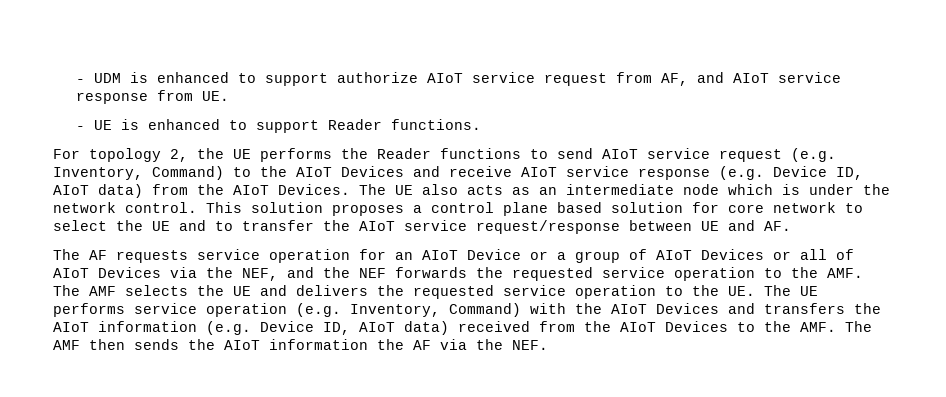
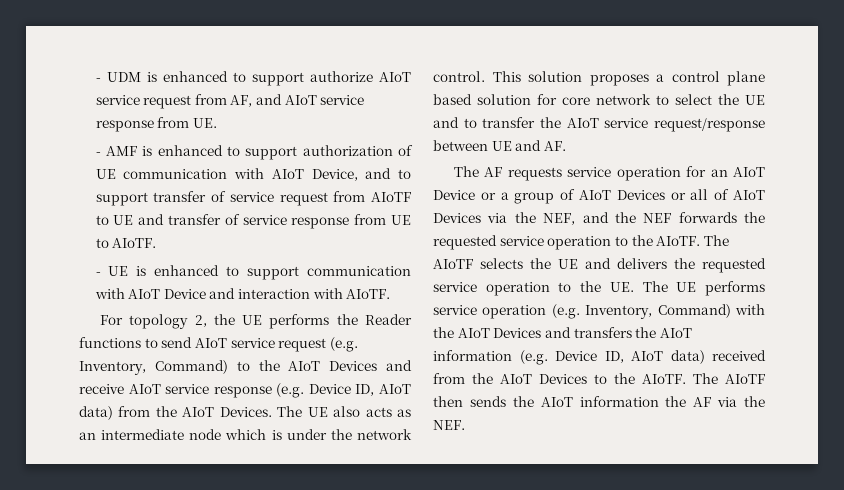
+ - AMF is enhanced to support authorization of UE communication with AIoT Device, and to support transfer of service request from AIoTF to UE and transfer of service response from UE to AIoTF.
- - UE is enhanced to support Reader functions.
+ - UE is enhanced to support communication with AIoT Device and interaction with AIoTF.
- The AF requests service operation for an AIoT Device or a group of AIoT Devices or all of AIoT Devices via the NEF, and the NEF forwards the requested service operation to the AMF. The AMF selects the UE and delivers the requested service operation to the UE. The UE performs service operation (e.g. Inventory, Command) with the AIoT Devices and transfers the AIoT information (e.g. Device ID, AIoT data) received from the AIoT Devices to the AMF. The AMF then sends the AIoT information the AF via the NEF.
+ The AF requests service operation for an AIoT Device or a group of AIoT Devices or all of AIoT Devices via the NEF, and the NEF forwards the requested service operation to the AIoTF. The AIoTF selects the UE and delivers the requested service operation to the UE. The UE performs service operation (e.g. Inventory, Command) with the AIoT Devices and transfers the AIoT information (e.g. Device ID, AIoT data) received from the AIoT Devices to the AIoTF. The AIoTF then sends the AIoT information the AF via the NEF.

